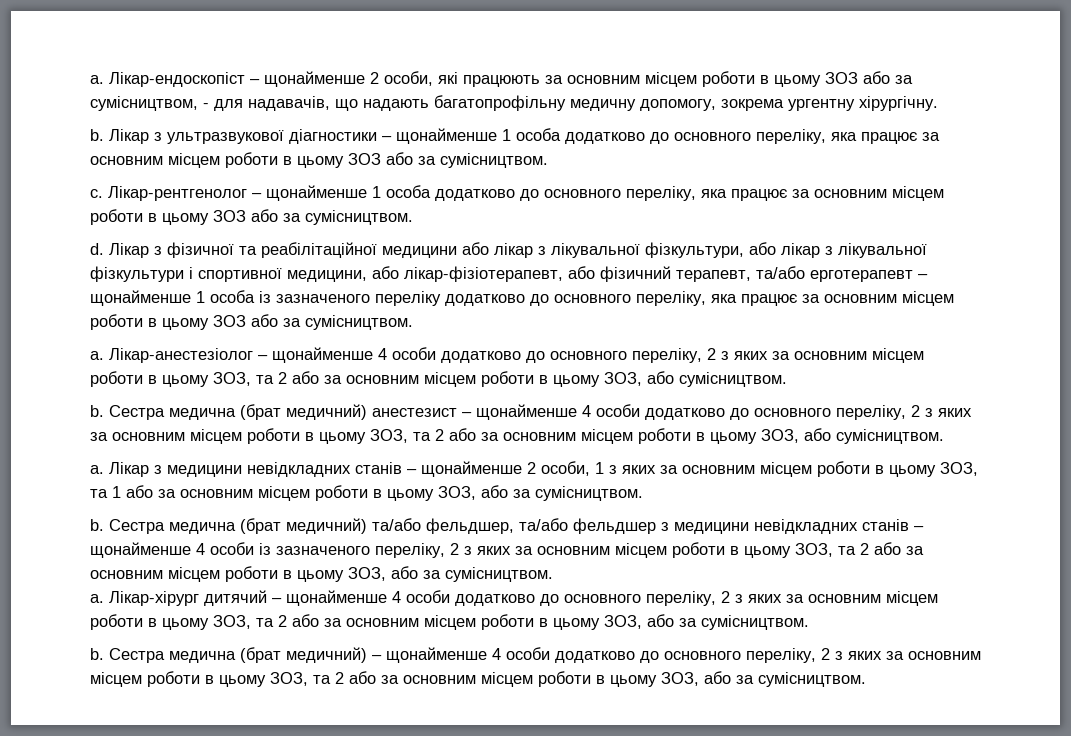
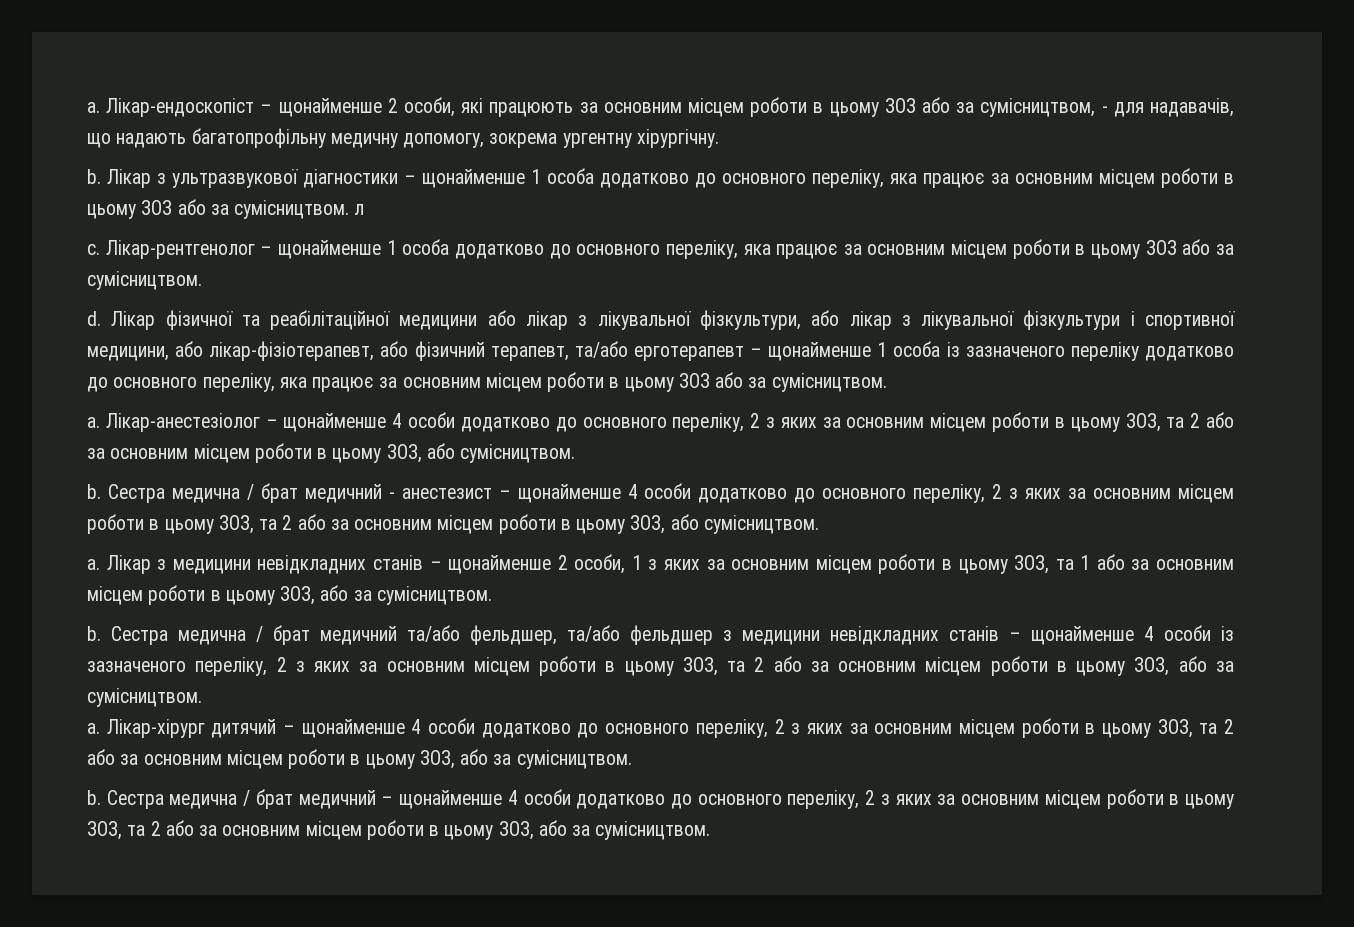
- Лікар з ультразвукової діагностики – щонайменше 1 особа додатково до основного переліку, яка працює за основним місцем роботи в цьому ЗОЗ або за сумісництвом.
+ Лікар з ультразвукової діагностики – щонайменше 1 особа додатково до основного переліку, яка працює за основним місцем роботи в цьому ЗОЗ або за сумісництвом. л
- Лікар з фізичної та реабілітаційної медицини або лікар з лікувальної фізкультури, або лікар з лікувальної фізкультури і спортивної медицини, або лікар-фізіотерапевт, або фізичний терапевт, та/або ерготерапевт – щонайменше 1 особа із зазначеного переліку додатково до основного переліку, яка працює за основним місцем роботи в цьому ЗОЗ або за сумісництвом.
+ Лікар фізичної та реабілітаційної медицини або лікар з лікувальної фізкультури, або лікар з лікувальної фізкультури і спортивної медицини, або лікар-фізіотерапевт, або фізичний терапевт, та/або ерготерапевт – щонайменше 1 особа із зазначеного переліку додатково до основного переліку, яка працює за основним місцем роботи в цьому ЗОЗ або за сумісництвом.
- Сестра медична (брат медичний) анестезист – щонайменше 4 особи додатково до основного переліку, 2 з яких за основним місцем роботи в цьому ЗОЗ, та 2 або за основним місцем роботи в цьому ЗОЗ, або сумісництвом.
+ Сестра медична / брат медичний - анестезист – щонайменше 4 особи додатково до основного переліку, 2 з яких за основним місцем роботи в цьому ЗОЗ, та 2 або за основним місцем роботи в цьому ЗОЗ, або сумісництвом.
- Сестра медична (брат медичний) та/або фельдшер, та/або фельдшер з медицини невідкладних станів – щонайменше 4 особи із зазначеного переліку, 2 з яких за основним місцем роботи в цьому ЗОЗ, та 2 або за основним місцем роботи в цьому ЗОЗ, або за сумісництвом.
+ Сестра медична / брат медичний та/або фельдшер, та/або фельдшер з медицини невідкладних станів – щонайменше 4 особи із зазначеного переліку, 2 з яких за основним місцем роботи в цьому ЗОЗ, та 2 або за основним місцем роботи в цьому ЗОЗ, або за сумісництвом.
- Сестра медична (брат медичний) – щонайменше 4 особи додатково до основного переліку, 2 з яких за основним місцем роботи в цьому ЗОЗ, та 2 або за основним місцем роботи в цьому ЗОЗ, або за сумісництвом.
+ Сестра медична / брат медичний – щонайменше 4 особи додатково до основного переліку, 2 з яких за основним місцем роботи в цьому ЗОЗ, та 2 або за основним місцем роботи в цьому ЗОЗ, або за сумісництвом.

